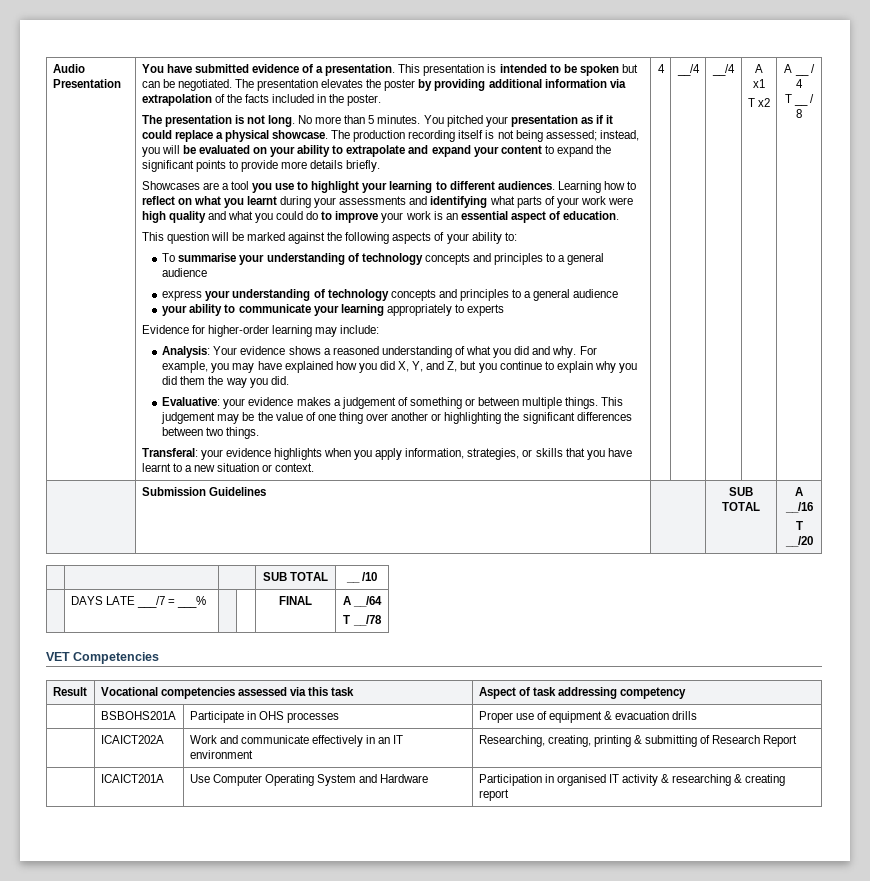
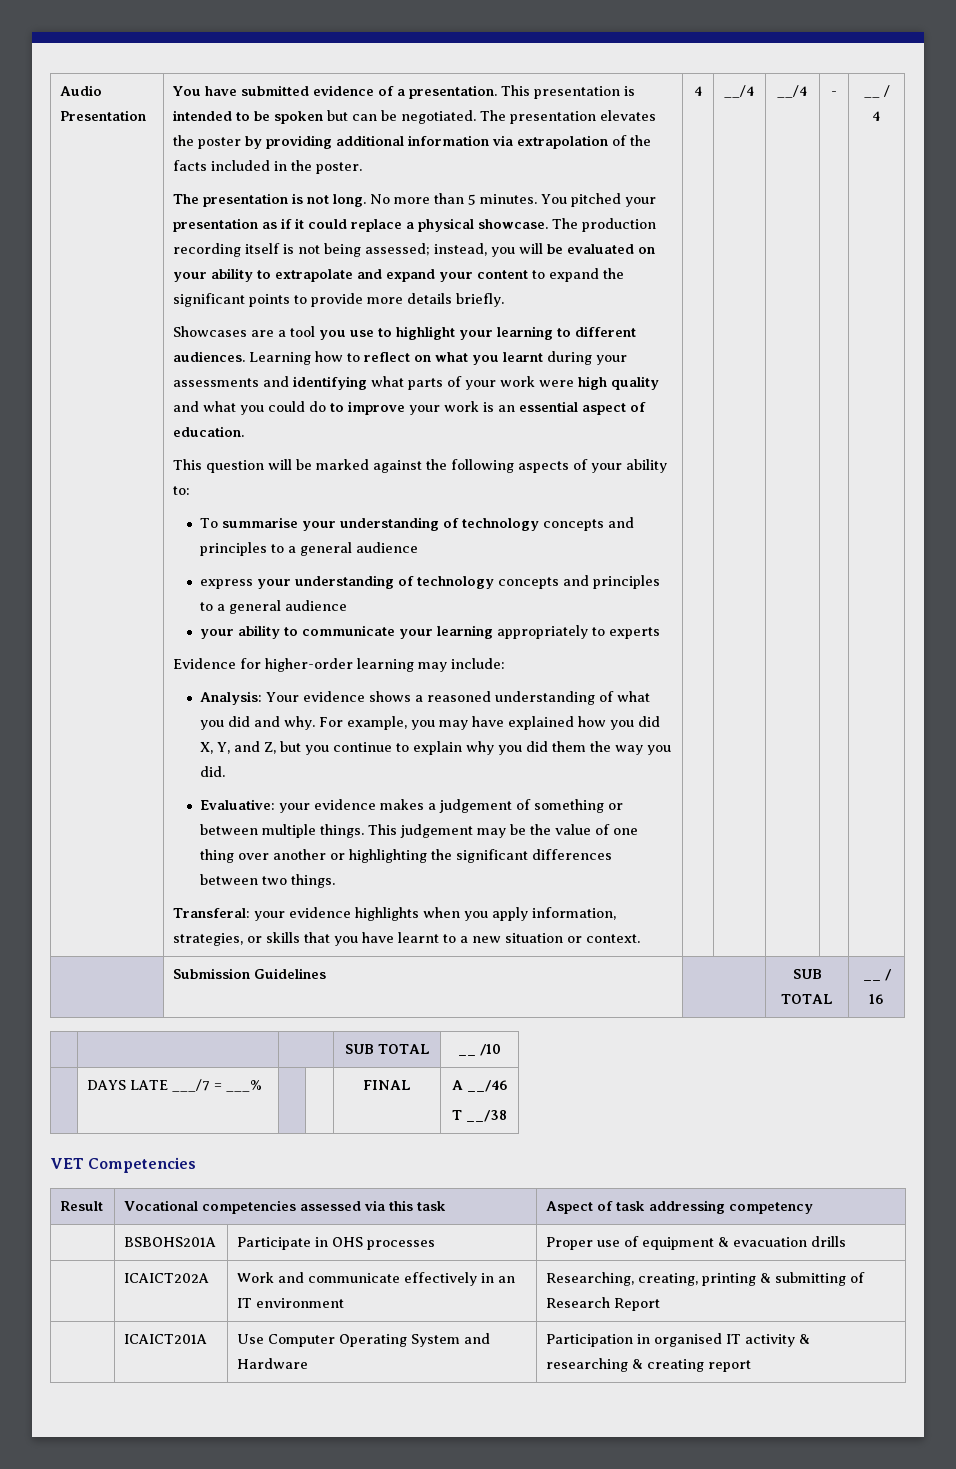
- A x1
- T x2 | A __ / 4
+ - | __ / 4
- T __ / 8
- | Submission Guidelines | | SUB TOTAL | A __/16
- T __/20
+ | Submission Guidelines | | SUB TOTAL | __ / 16
- | DAYS LATE ___/7 = ___% | | | FINAL | A __/64
- T __/78
+ | DAYS LATE ___/7 = ___% | | | FINAL | A __/46
+ T __/38

